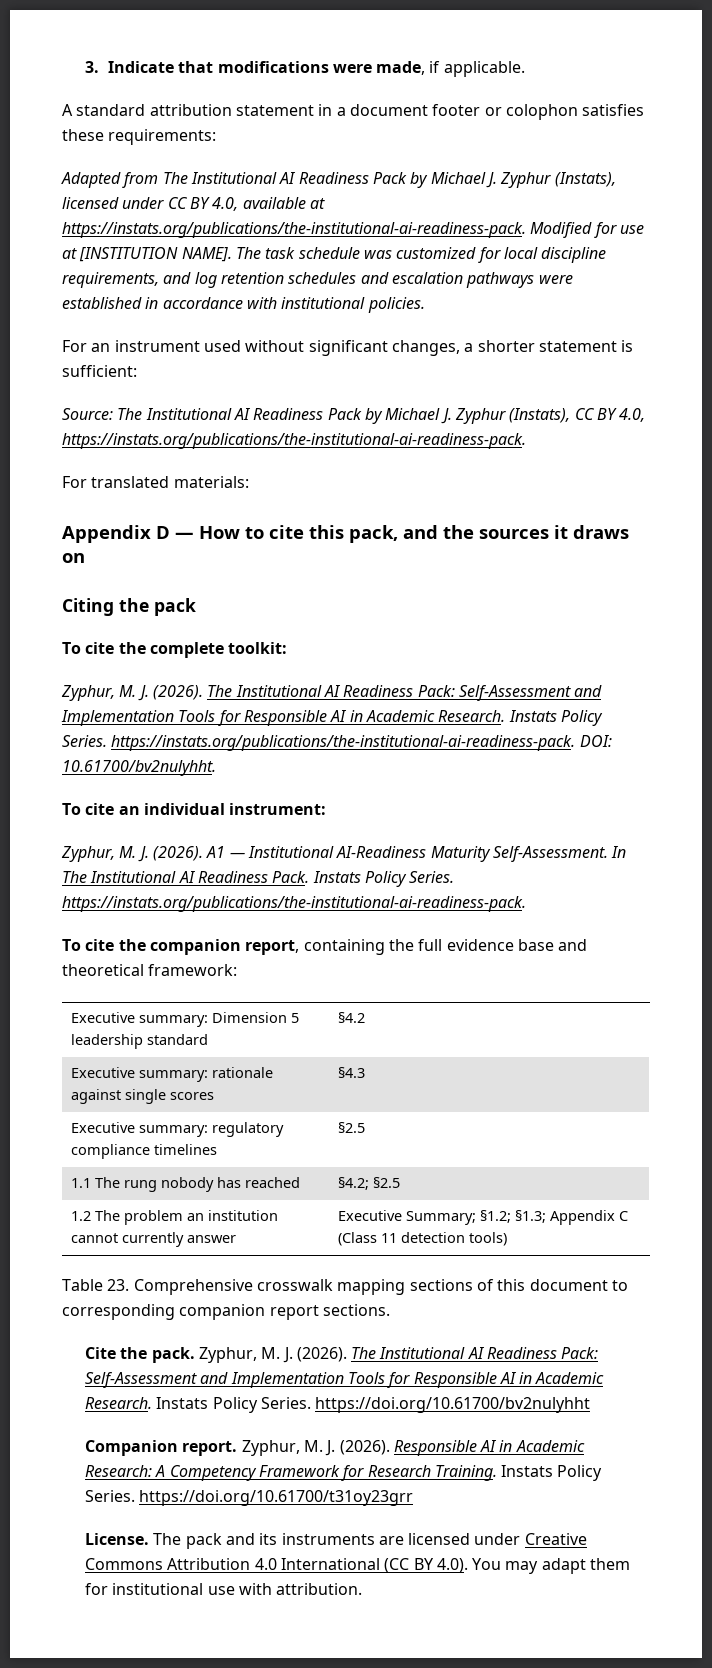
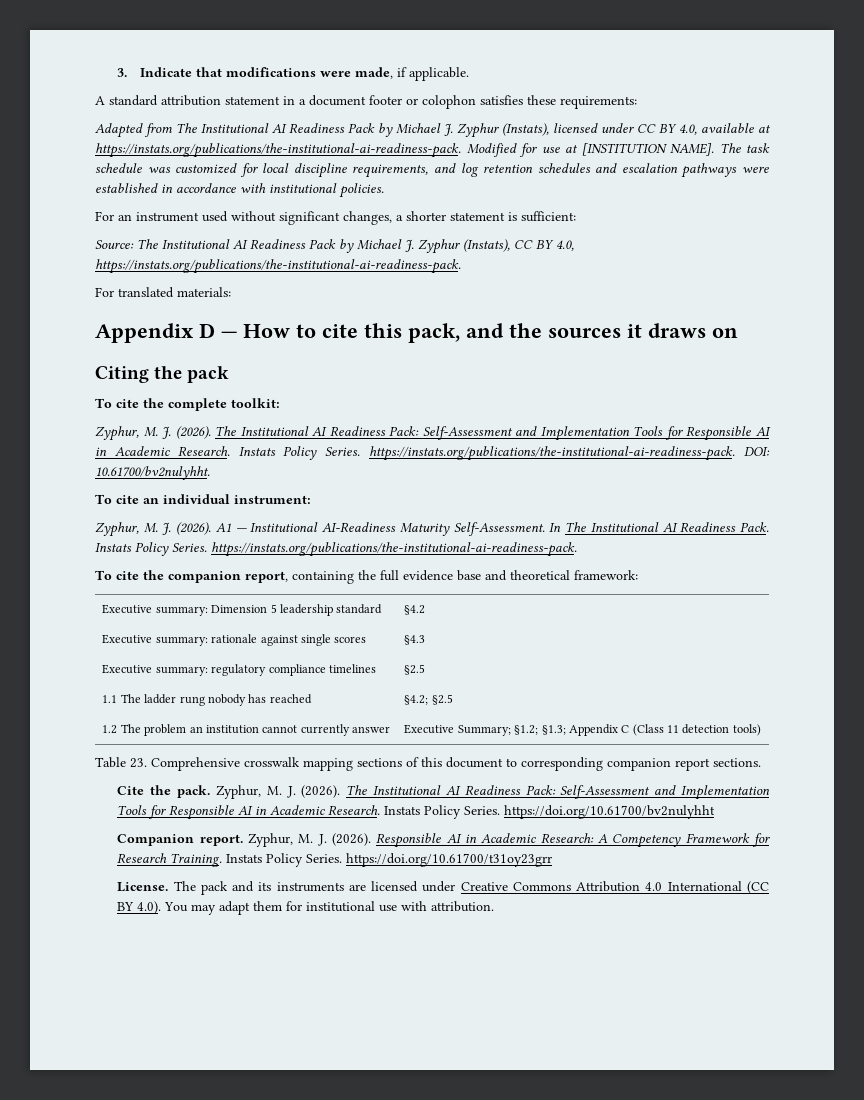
- 1.1 The rung nobody has reached | §4.2; §2.5
+ 1.1 The ladder rung nobody has reached | §4.2; §2.5

